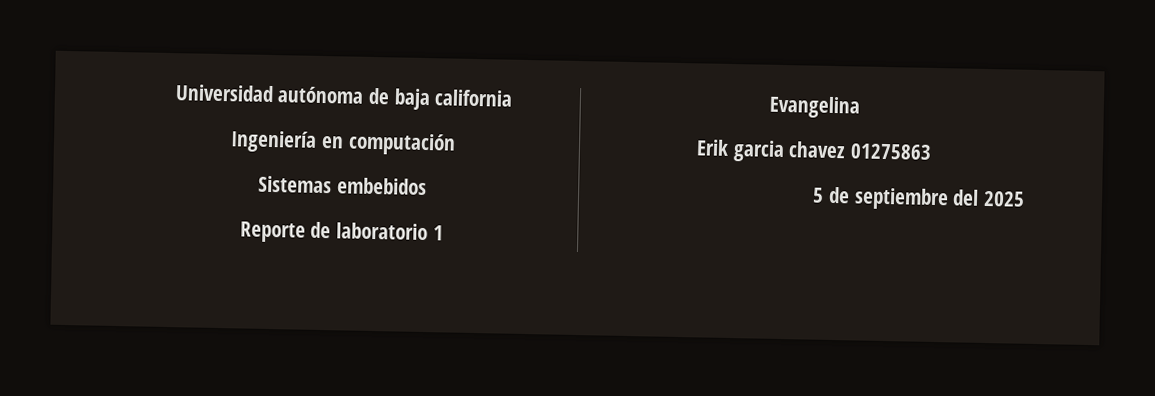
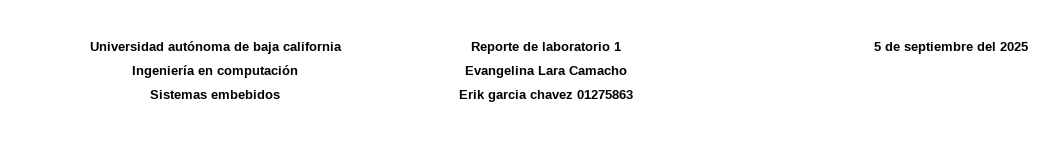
- Evangelina
+ Evangelina Lara Camacho

